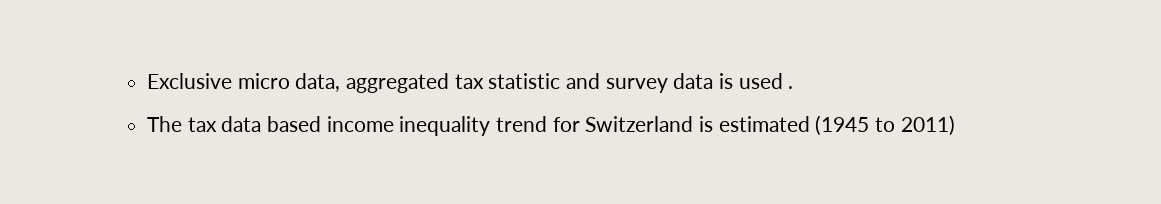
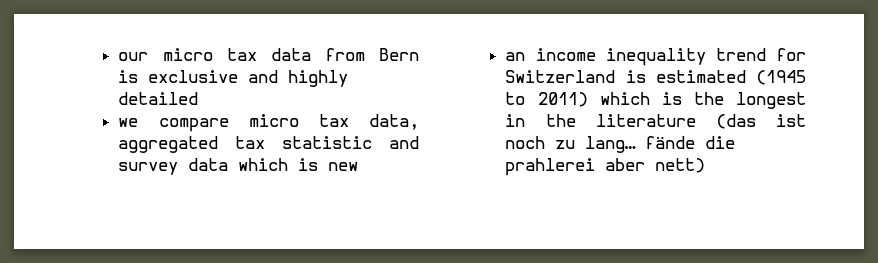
- Exclusive micro data, aggregated tax statistic and survey data is used .
- The tax data based income inequality trend for Switzerland is estimated (1945 to 2011)
+ our micro tax data from Bern is exclusive and highly detailed
+ we compare micro tax data, aggregated tax statistic and survey data which is new
+ an income inequality trend for Switzerland is estimated (1945 to 2011) which is the longest in the literature (das ist noch zu lang… fände die prahlerei aber nett)

